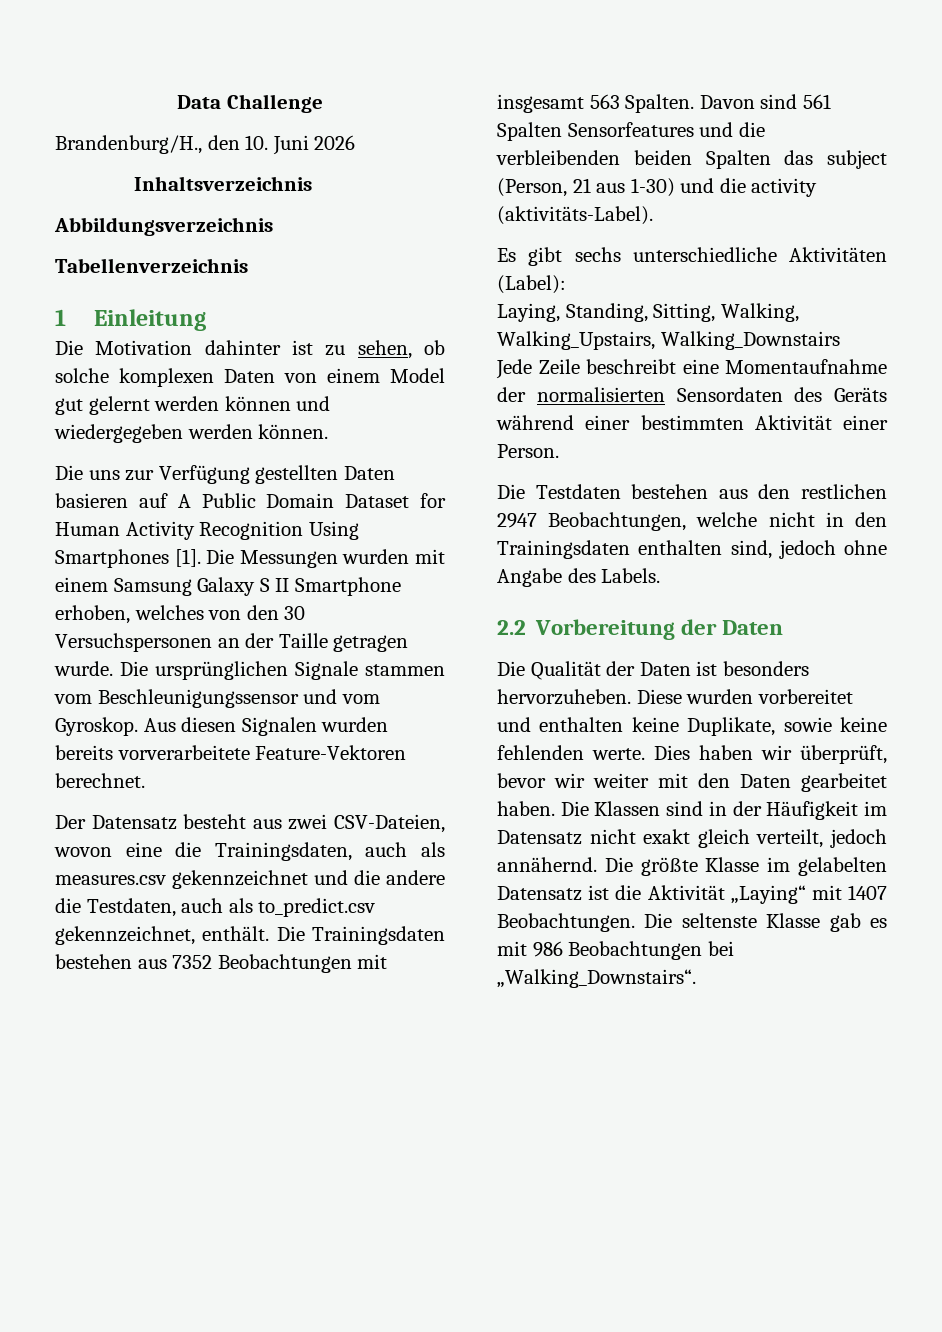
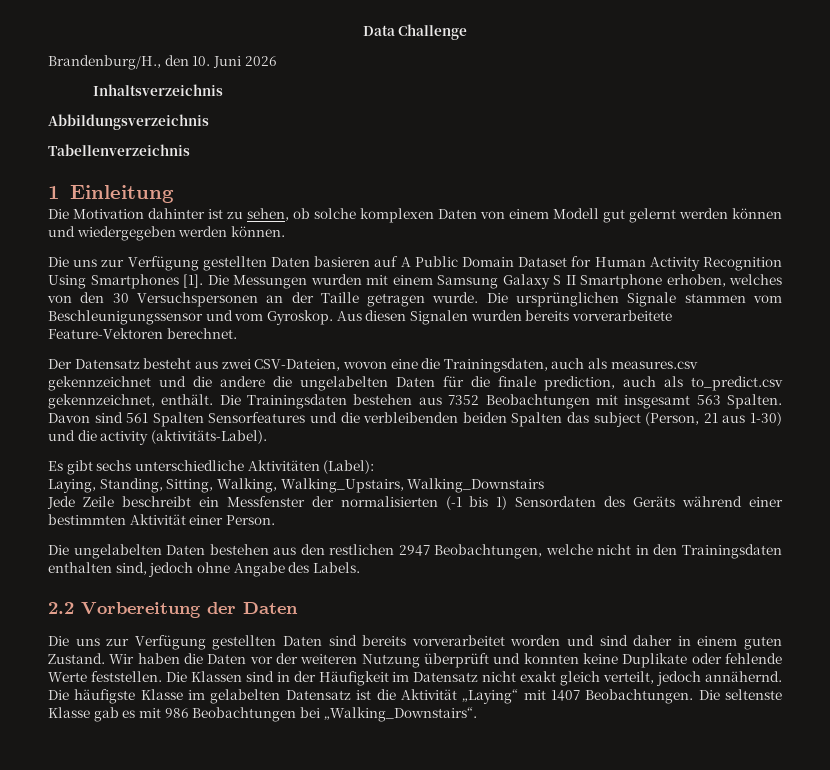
- Die Motivation dahinter ist zu sehen, ob solche komplexen Daten von einem Model gut gelernt werden können und wiedergegeben werden können.
+ Die Motivation dahinter ist zu sehen, ob solche komplexen Daten von einem Modell gut gelernt werden können und wiedergegeben werden können.
- Der Datensatz besteht aus zwei CSV-Dateien, wovon eine die Trainingsdaten, auch als measures.csv gekennzeichnet und die andere die Testdaten, auch als to_predict.csv gekennzeichnet, enthält.
+ Der Datensatz besteht aus zwei CSV-Dateien, wovon eine die Trainingsdaten, auch als measures.csv gekennzeichnet und die andere die ungelabelten Daten für die finale prediction, auch als to_predict.csv gekennzeichnet, enthält.
- Jede Zeile beschreibt eine Momentaufnahme der normalisierten Sensordaten des Geräts während einer bestimmten Aktivität einer Person.
+ Jede Zeile beschreibt ein Messfenster der normalisierten (-1 bis 1) Sensordaten des Geräts während einer bestimmten Aktivität einer Person.
- Die Testdaten bestehen aus den restlichen 2947 Beobachtungen, welche nicht in den Trainingsdaten enthalten sind, jedoch ohne Angabe des Labels.
+ Die ungelabelten Daten bestehen aus den restlichen 2947 Beobachtungen, welche nicht in den Trainingsdaten enthalten sind, jedoch ohne Angabe des Labels.
- Die Qualität der Daten ist besonders hervorzuheben. Diese wurden vorbereitet und enthalten keine Duplikate, sowie keine fehlenden werte. Dies haben wir überprüft, bevor wir weiter mit den Daten gearbeitet haben.
+ Die uns zur Verfügung gestellten Daten sind bereits vorverarbeitet worden und sind daher in einem guten Zustand. Wir haben die Daten vor der weiteren Nutzung überprüft und konnten keine Duplikate oder fehlende Werte feststellen.
- Die größte Klasse im gelabelten Datensatz ist die Aktivität „Laying“ mit 1407 Beobachtungen.
+ Die häufigste Klasse im gelabelten Datensatz ist die Aktivität „Laying“ mit 1407 Beobachtungen.

